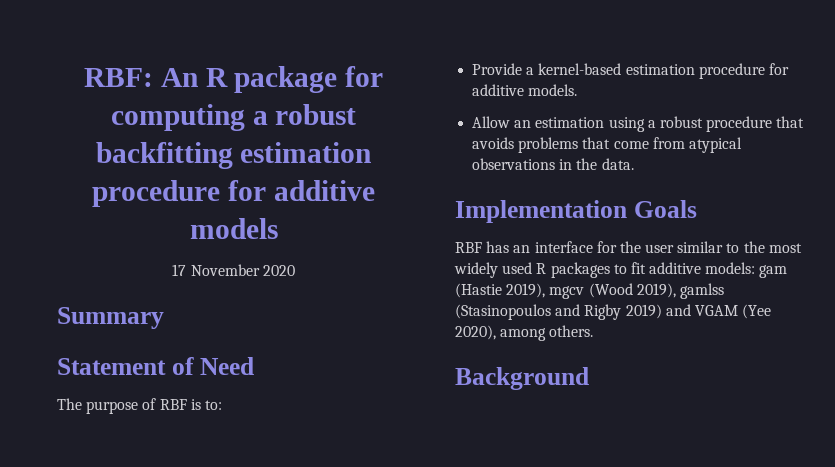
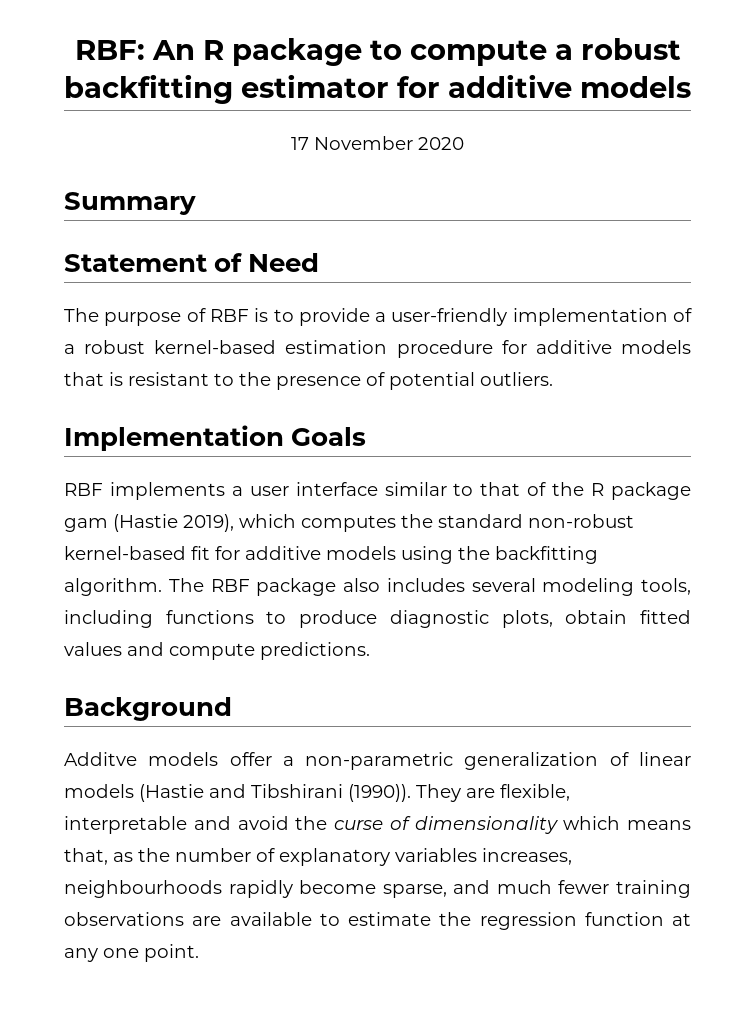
- RBF: An R package for computing a robust backfitting estimation procedure for additive models
+ RBF: An R package to compute a robust backfitting estimator for additive models
- The purpose of RBF is to:
- Provide a kernel-based estimation procedure for additive models.
- Allow an estimation using a robust procedure that avoids problems that come from atypical observations in the data.
+ The purpose of RBF is to provide a user-friendly implementation of a robust kernel-based estimation procedure for additive models that is resistant to the presence of potential outliers.
  Implementation Goals
- RBF has an interface for the user similar to the most widely used R packages to fit additive models: gam (Hastie 2019), mgcv (Wood 2019), gamlss (Stasinopoulos and Rigby 2019) and VGAM (Yee 2020), among others.
+ RBF implements a user interface similar to that of the R package gam (Hastie 2019), which computes the standard non-robust kernel-based fit for additive models using the backfitting algorithm. The RBF package also includes several modeling tools, including functions to produce diagnostic plots, obtain fitted values and compute predictions.
  Background
+ Additve models offer a non-parametric generalization of linear models (Hastie and Tibshirani (1990)). They are flexible, interpretable and avoid the curse of dimensionality which means that, as the number of explanatory variables increases, neighbourhoods rapidly become sparse, and much fewer training observations are available to estimate the regression function at any one point.

